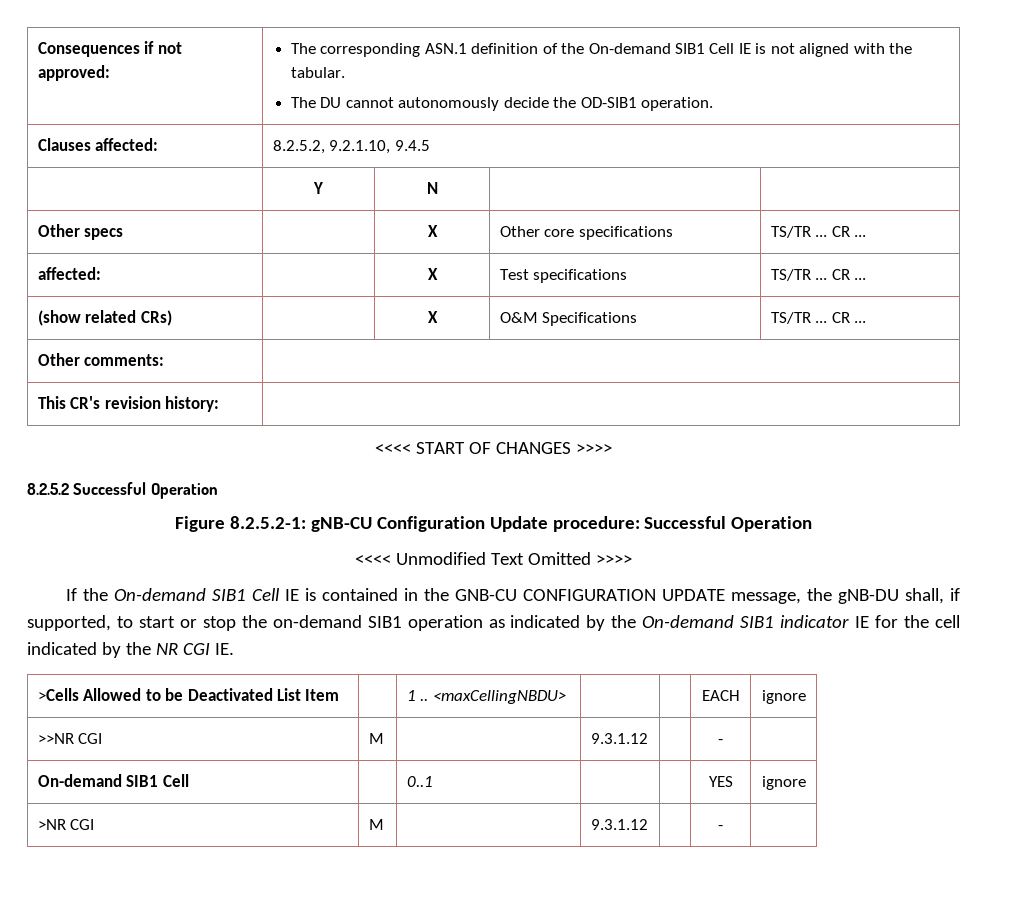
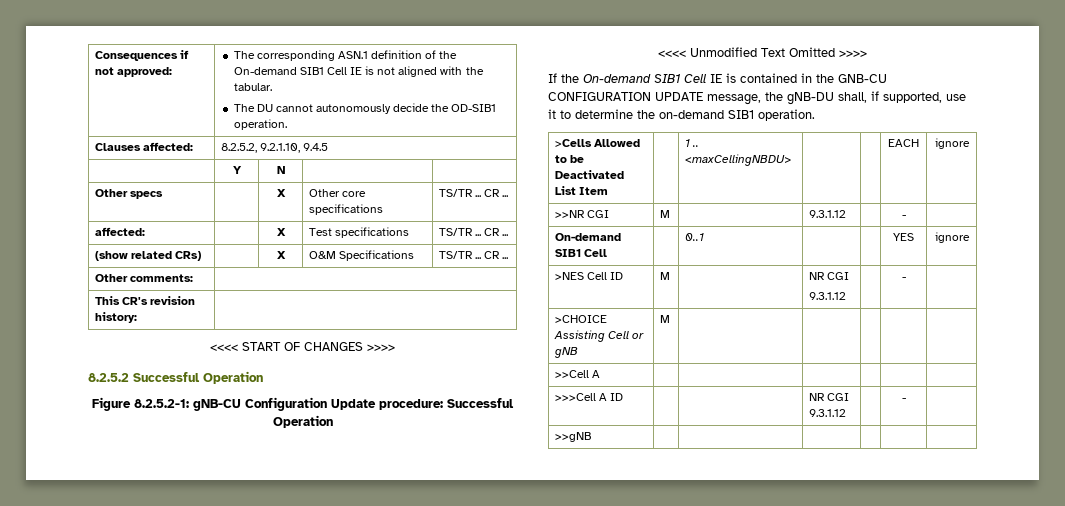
- If the On-demand SIB1 Cell IE is contained in the GNB-CU CONFIGURATION UPDATE message, the gNB-DU shall, if supported, to start or stop the on-demand SIB1 operation as indicated by the On-demand SIB1 indicator IE for the cell indicated by the NR CGI IE.
+ If the On-demand SIB1 Cell IE is contained in the GNB-CU CONFIGURATION UPDATE message, the gNB-DU shall, if supported, use it to determine the on-demand SIB1 operation.
- >NR CGI | M | | 9.3.1.12 | | - |
+ >NES Cell ID | M | | NR CGI
+ 9.3.1.12 | | - |
+ >CHOICE Assisting Cell or gNB | M | | | | |
+ >>Cell A | | | | | |
+ >>>Cell A ID | | | NR CGI 9.3.1.12 | | - |
+ >>gNB | | | | | |

